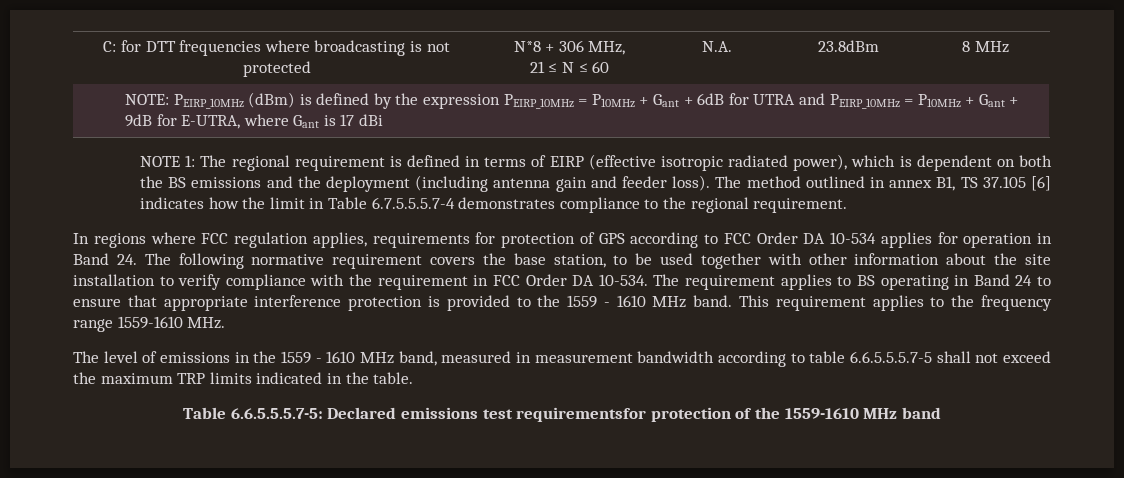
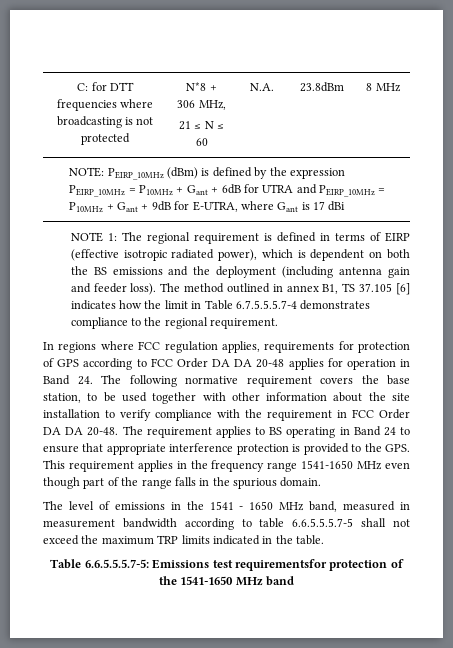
- In regions where FCC regulation applies, requirements for protection of GPS according to FCC Order DA 10-534 applies for operation in Band 24. The following normative requirement covers the base station, to be used together with other information about the site installation to verify compliance with the requirement in FCC Order DA 10-534.
+ In regions where FCC regulation applies, requirements for protection of GPS according to FCC Order DA DA 20-48 applies for operation in Band 24. The following normative requirement covers the base station, to be used together with other information about the site installation to verify compliance with the requirement in FCC Order DA DA 20-48.
- The requirement applies to BS operating in Band 24 to ensure that appropriate interference protection is provided to the 1559 - 1610 MHz band. This requirement applies to the frequency range 1559-1610 MHz.
+ The requirement applies to BS operating in Band 24 to ensure that appropriate interference protection is provided to the GPS. This requirement applies in the frequency range 1541-1650 MHz even though part of the range falls in the spurious domain.
- The level of emissions in the 1559 - 1610 MHz band, measured in measurement bandwidth according to table 6.6.5.5.5.7-5 shall not exceed the maximum TRP limits indicated in the table.
+ The level of emissions in the 1541 - 1650 MHz band, measured in measurement bandwidth according to table 6.6.5.5.5.7-5 shall not exceed the maximum TRP limits indicated in the table.
- Table 6.6.5.5.5.7-5: Declared emissions test requirementsfor protection of the 1559-1610 MHz band
+ Table 6.6.5.5.5.7-5: Emissions test requirementsfor protection of the 1541-1650 MHz band

